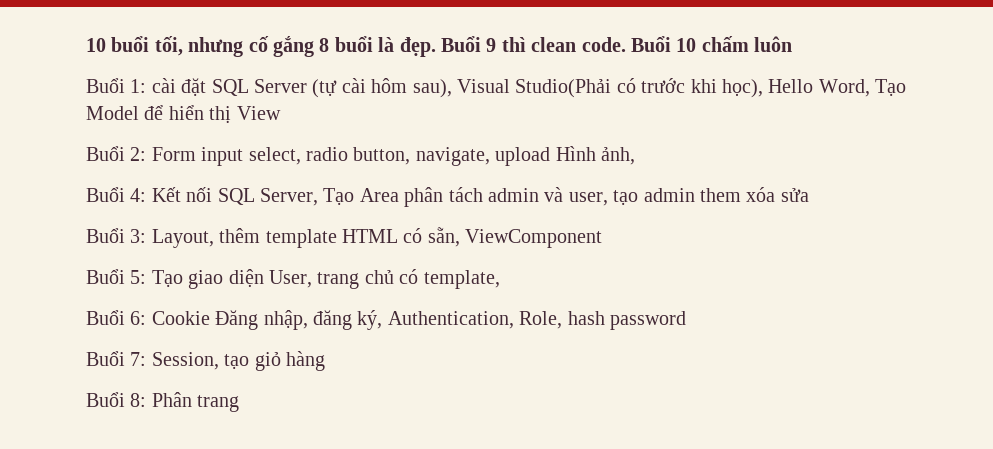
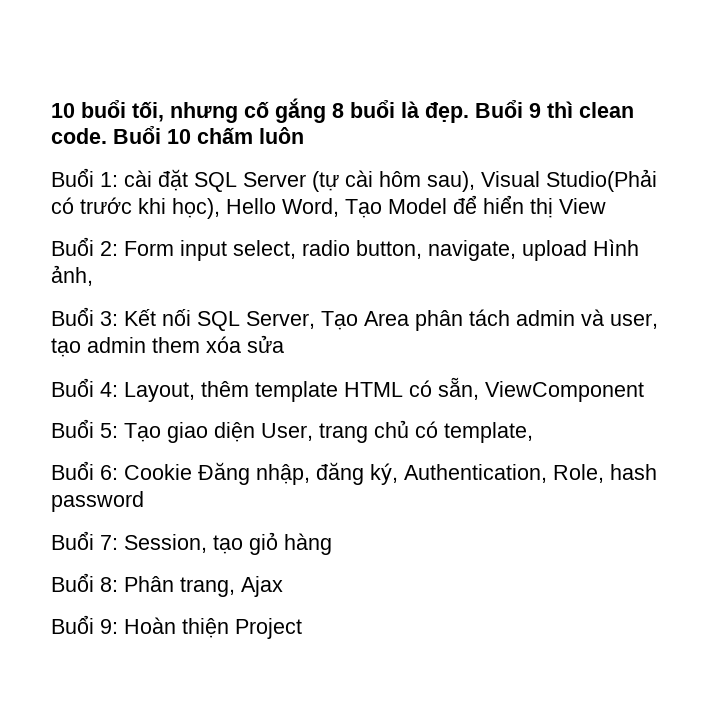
- Buổi 4: Kết nối SQL Server, Tạo Area phân tách admin và user, tạo admin them xóa sửa
+ Buổi 3: Kết nối SQL Server, Tạo Area phân tách admin và user, tạo admin them xóa sửa
- Buổi 3: Layout, thêm template HTML có sẵn, ViewComponent
+ Buổi 4: Layout, thêm template HTML có sẵn, ViewComponent
- Buổi 8: Phân trang
+ Buổi 8: Phân trang, Ajax
+ Buổi 9: Hoàn thiện Project

